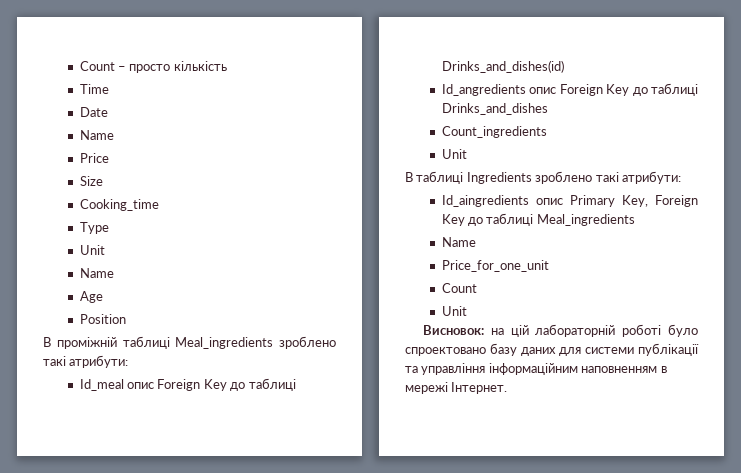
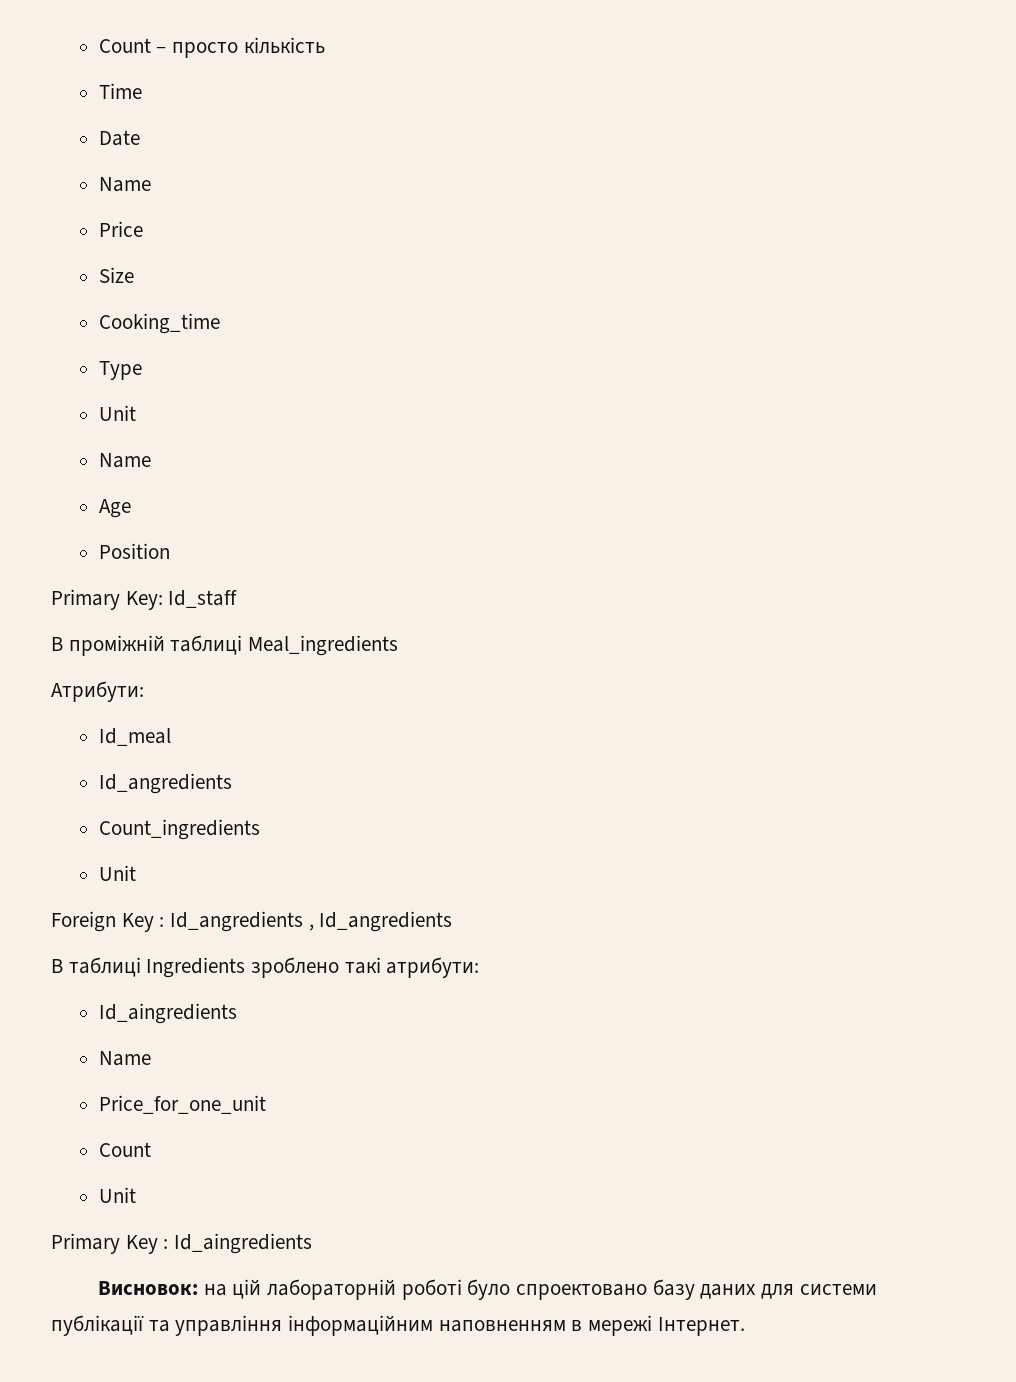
+ Primary Key: Id_staff
- В проміжній таблиці Meal_ingredients зроблено такі атрибути:
- Id_meal опис Foreign Key до таблиці Drinks_and_dishes(id)
- Id_angredients опис Foreign Key до таблиці Drinks_and_dishes
+ В проміжній таблиці Meal_ingredients
+ Атрибути:
+ Id_meal
+ Id_angredients
  Count_ingredients
  Unit
+ Foreign Key : Id_angredients , Id_angredients
  В таблиці Ingredients зроблено такі атрибути:
- Id_aingredients опис Primary Key, Foreign Key до таблиці Meal_ingredients
+ Id_aingredients
+ Primary Key : Id_aingredients

